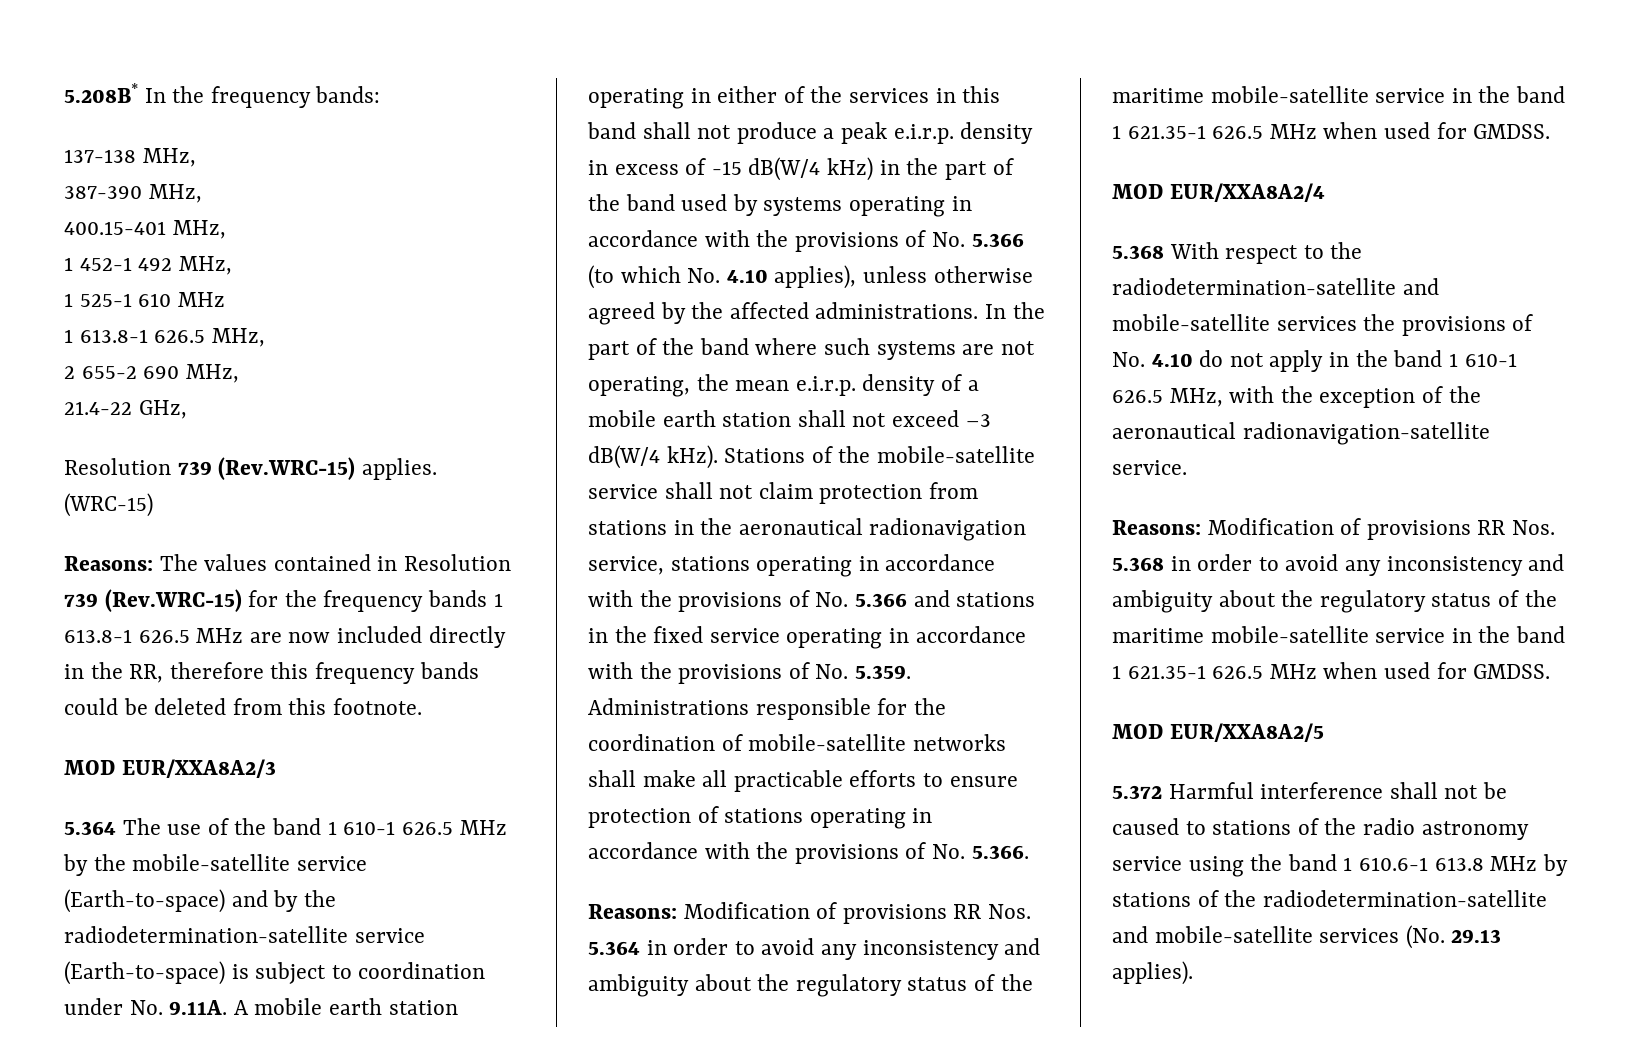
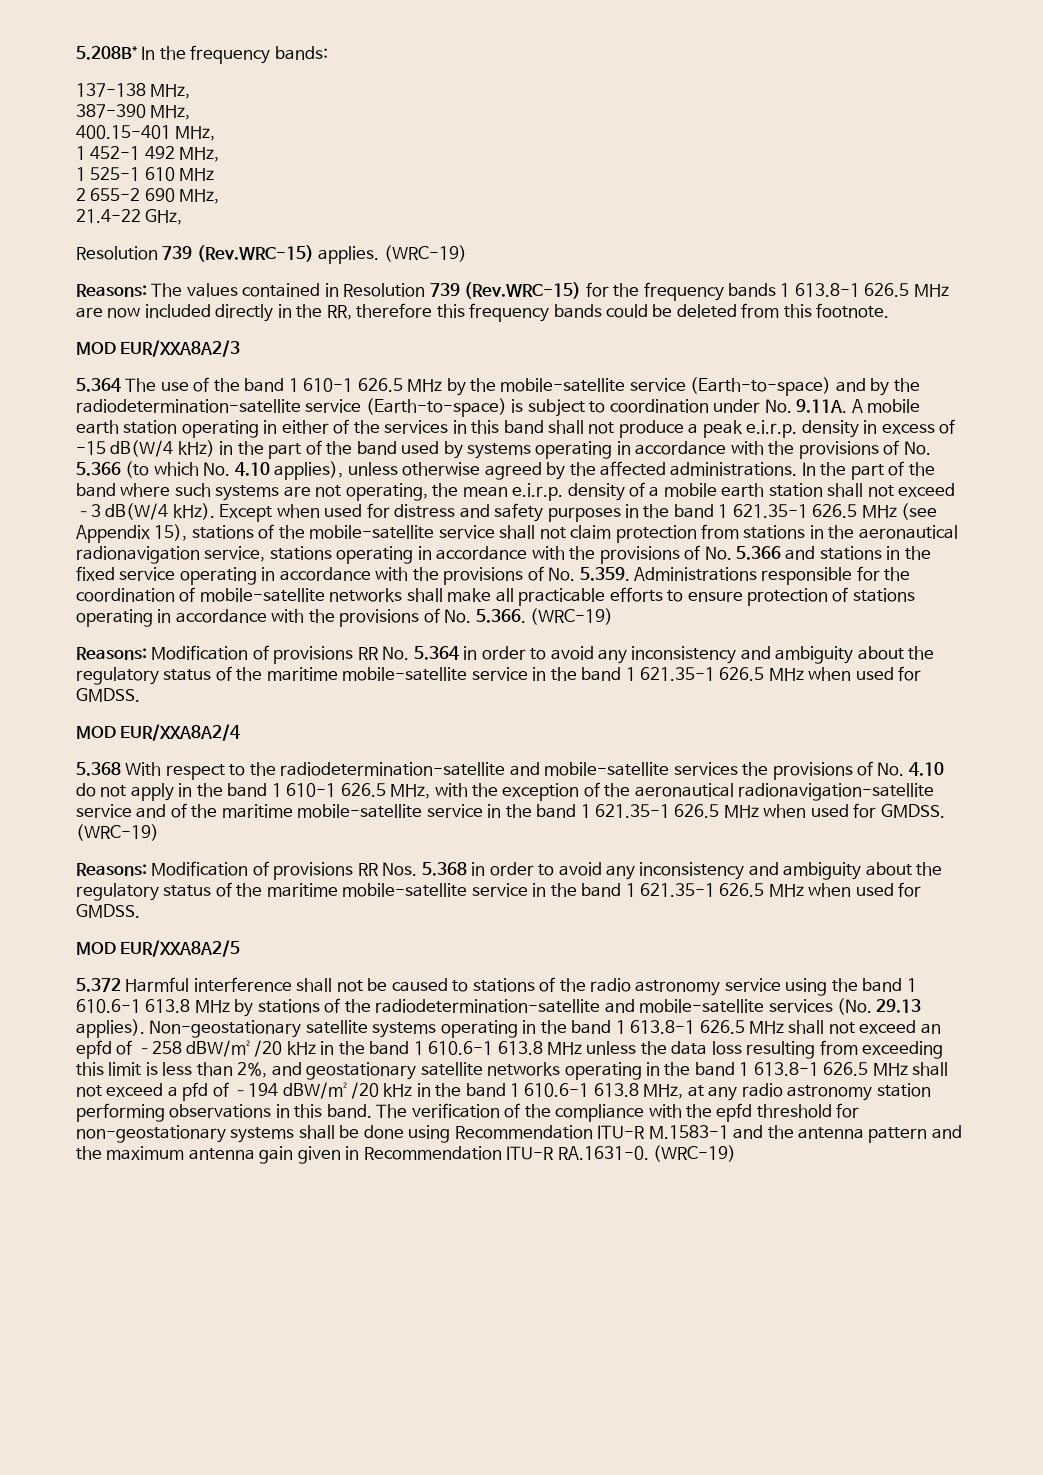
- 1 613.8-1 626.5 MHz,
- Resolution 739 (Rev.WRC-15) applies. (WRC-15)
+ Resolution 739 (Rev.WRC-15) applies. (WRC-19)
- Stations of the mobile-satellite service shall not claim protection from stations in the aeronautical radionavigation service, stations operating in accordance with the provisions of No. 5.366 and stations in the fixed service operating in accordance with the provisions of No. 5.359. Administrations responsible for the coordination of mobile-satellite networks shall make all practicable efforts to ensure protection of stations operating in accordance with the provisions of No. 5.366.
- Reasons: Modification of provisions RR Nos. 5.364 in order to avoid any inconsistency and ambiguity about the regulatory status of the maritime mobile-satellite service in the band 1 621.35-1 626.5 MHz when used for GMDSS.
+ Except when used for distress and safety purposes in the band 1 621.35-1 626.5 MHz (see Appendix 15), stations of the mobile-satellite service shall not claim protection from stations in the aeronautical radionavigation service, stations operating in accordance with the provisions of No. 5.366 and stations in the fixed service operating in accordance with the provisions of No. 5.359. Administrations responsible for the coordination of mobile-satellite networks shall make all practicable efforts to ensure protection of stations operating in accordance with the provisions of No. 5.366. (WRC-19)
+ Reasons: Modification of provisions RR No. 5.364 in order to avoid any inconsistency and ambiguity about the regulatory status of the maritime mobile-satellite service in the band 1 621.35-1 626.5 MHz when used for GMDSS.
- 5.368 With respect to the radiodetermination-satellite and mobile-satellite services the provisions of No. 4.10 do not apply in the band 1 610-1 626.5 MHz, with the exception of the aeronautical radionavigation-satellite service.
+ 5.368 With respect to the radiodetermination-satellite and mobile-satellite services the provisions of No. 4.10 do not apply in the band 1 610-1 626.5 MHz, with the exception of the aeronautical radionavigation-satellite service and of the maritime mobile-satellite service in the band 1 621.35-1 626.5 MHz when used for GMDSS. (WRC-19)
+ Non-geostationary satellite systems operating in the band 1 613.8-1 626.5 MHz shall not exceed an epfd of –258 dBW/m²/20 kHz in the band 1 610.6-1 613.8 MHz unless the data loss resulting from exceeding this limit is less than 2%, and geostationary satellite networks operating in the band 1 613.8-1 626.5 MHz shall not exceed a pfd of –194 dBW/m²/20 kHz in the band 1 610.6-1 613.8 MHz, at any radio astronomy station performing observations in this band. The verification of the compliance with the epfd threshold for non-geostationary systems shall be done using Recommendation ITU-R M.1583-1 and the antenna pattern and the maximum antenna gain given in Recommendation ITU-R RA.1631-0. (WRC-19)

